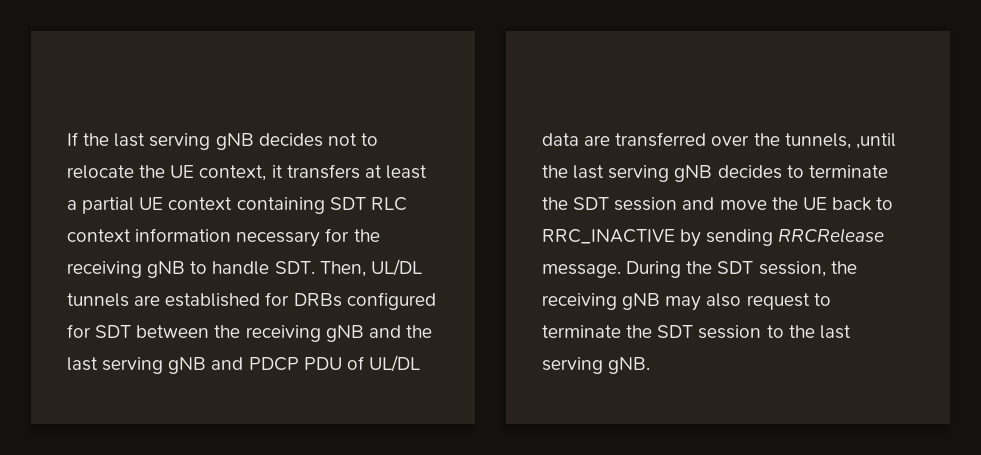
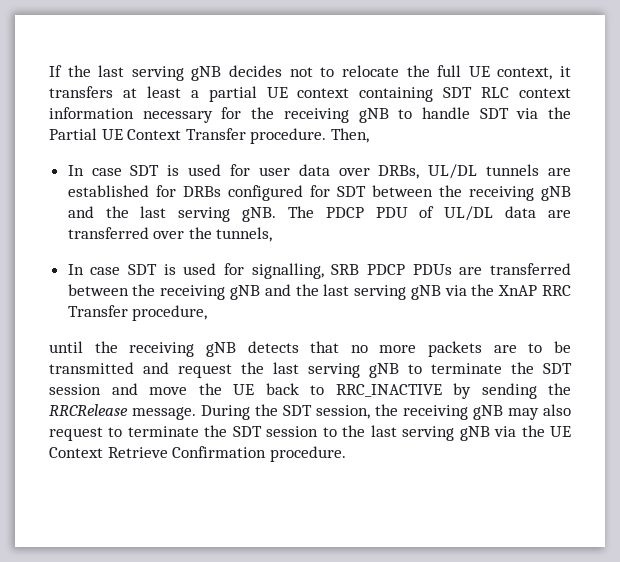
- If the last serving gNB decides not to relocate the UE context, it transfers at least a partial UE context containing SDT RLC context information necessary for the receiving gNB to handle SDT. Then, UL/DL tunnels are established for DRBs configured for SDT between the receiving gNB and the last serving gNB and PDCP PDU of UL/DL data are transferred over the tunnels, ,until the last serving gNB decides to terminate the SDT session and move the UE back to RRC_INACTIVE by sending RRCRelease message.
+ If the last serving gNB decides not to relocate the full UE context, it transfers at least a partial UE context containing SDT RLC context information necessary for the receiving gNB to handle SDT via the Partial UE Context Transfer procedure. Then,
+ In case SDT is used for user data over DRBs, UL/DL tunnels are established for DRBs configured for SDT between the receiving gNB and the last serving gNB. The PDCP PDU of UL/DL data are transferred over the tunnels,
+ In case SDT is used for signalling, SRB PDCP PDUs are transferred between the receiving gNB and the last serving gNB via the XnAP RRC Transfer procedure,
+ until the receiving gNB detects that no more packets are to be transmitted and request the last serving gNB to terminate the SDT session and move the UE back to RRC_INACTIVE by sending the RRCRelease message.
- During the SDT session, the receiving gNB may also request to terminate the SDT session to the last serving gNB.
+ During the SDT session, the receiving gNB may also request to terminate the SDT session to the last serving gNB via the UE Context Retrieve Confirmation procedure.

